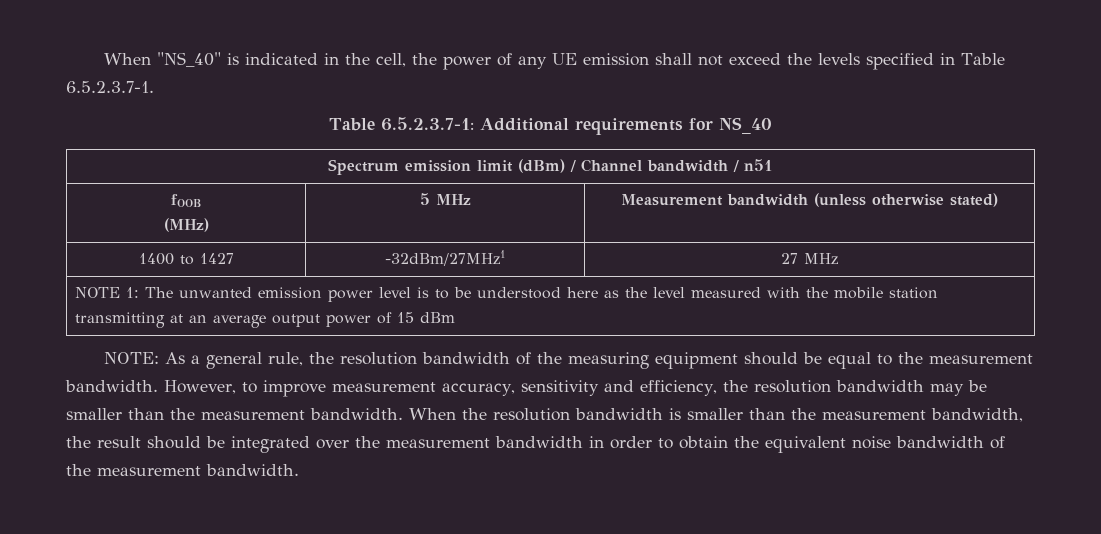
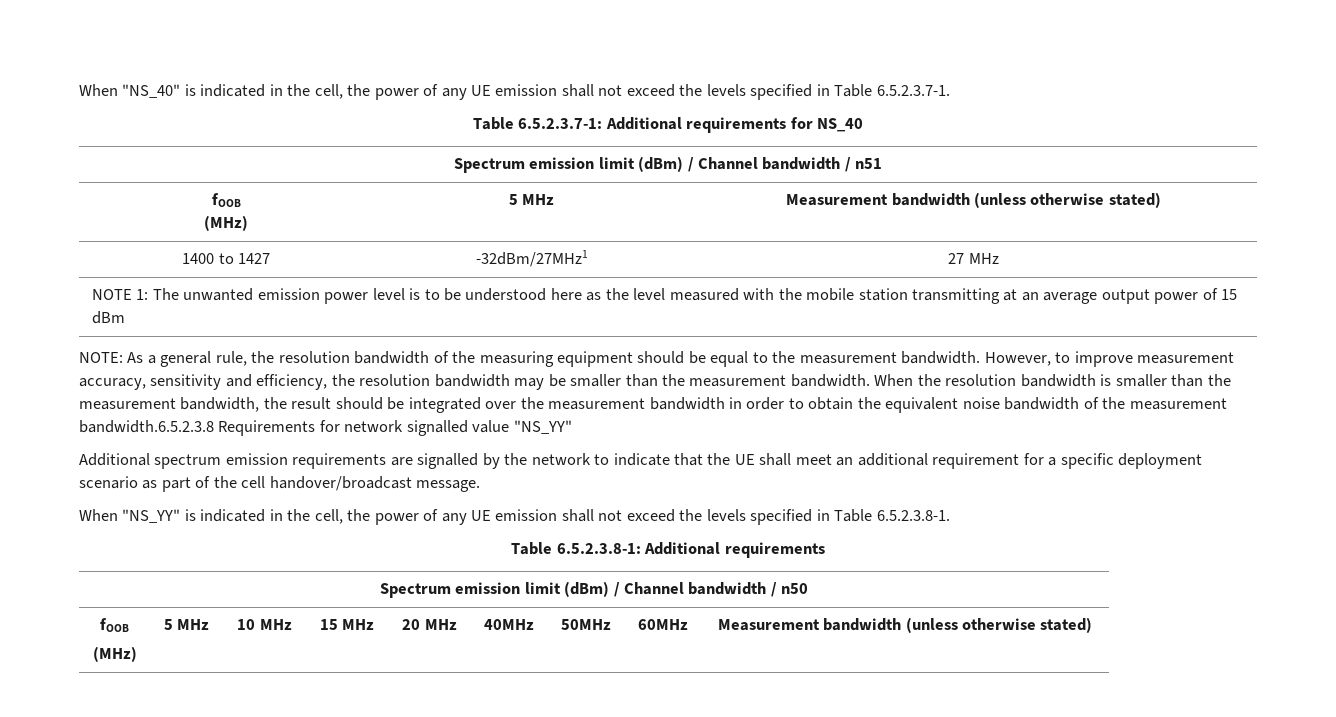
- When the resolution bandwidth is smaller than the measurement bandwidth, the result should be integrated over the measurement bandwidth in order to obtain the equivalent noise bandwidth of the measurement bandwidth.
+ When the resolution bandwidth is smaller than the measurement bandwidth, the result should be integrated over the measurement bandwidth in order to obtain the equivalent noise bandwidth of the measurement bandwidth.6.5.2.3.8 Requirements for network signalled value "NS_YY"
+ Additional spectrum emission requirements are signalled by the network to indicate that the UE shall meet an additional requirement for a specific deployment scenario as part of the cell handover/broadcast message.
+ When "NS_YY" is indicated in the cell, the power of any UE emission shall not exceed the levels specified in Table 6.5.2.3.8-1.
+ Table 6.5.2.3.8-1: Additional requirements
+ Spectrum emission limit (dBm) / Channel bandwidth / n50
+ fOOB
+ (MHz) | 5 MHz | 10 MHz | 15 MHz | 20 MHz | 40MHz | 50MHz | 60MHz | Measurement bandwidth (unless otherwise stated)

